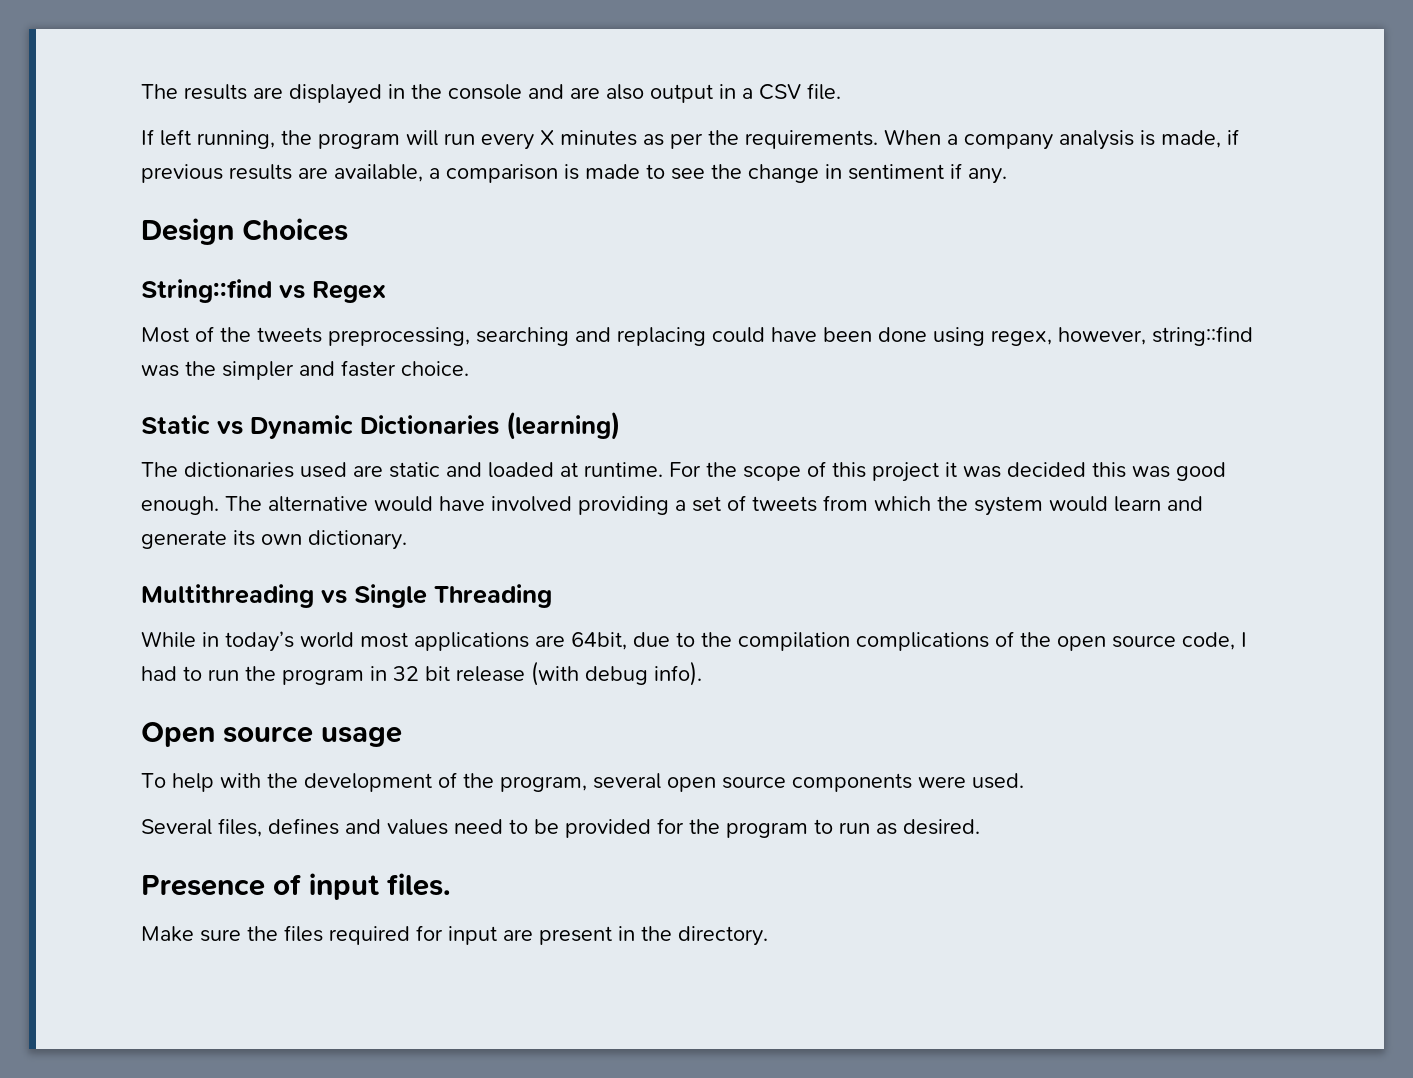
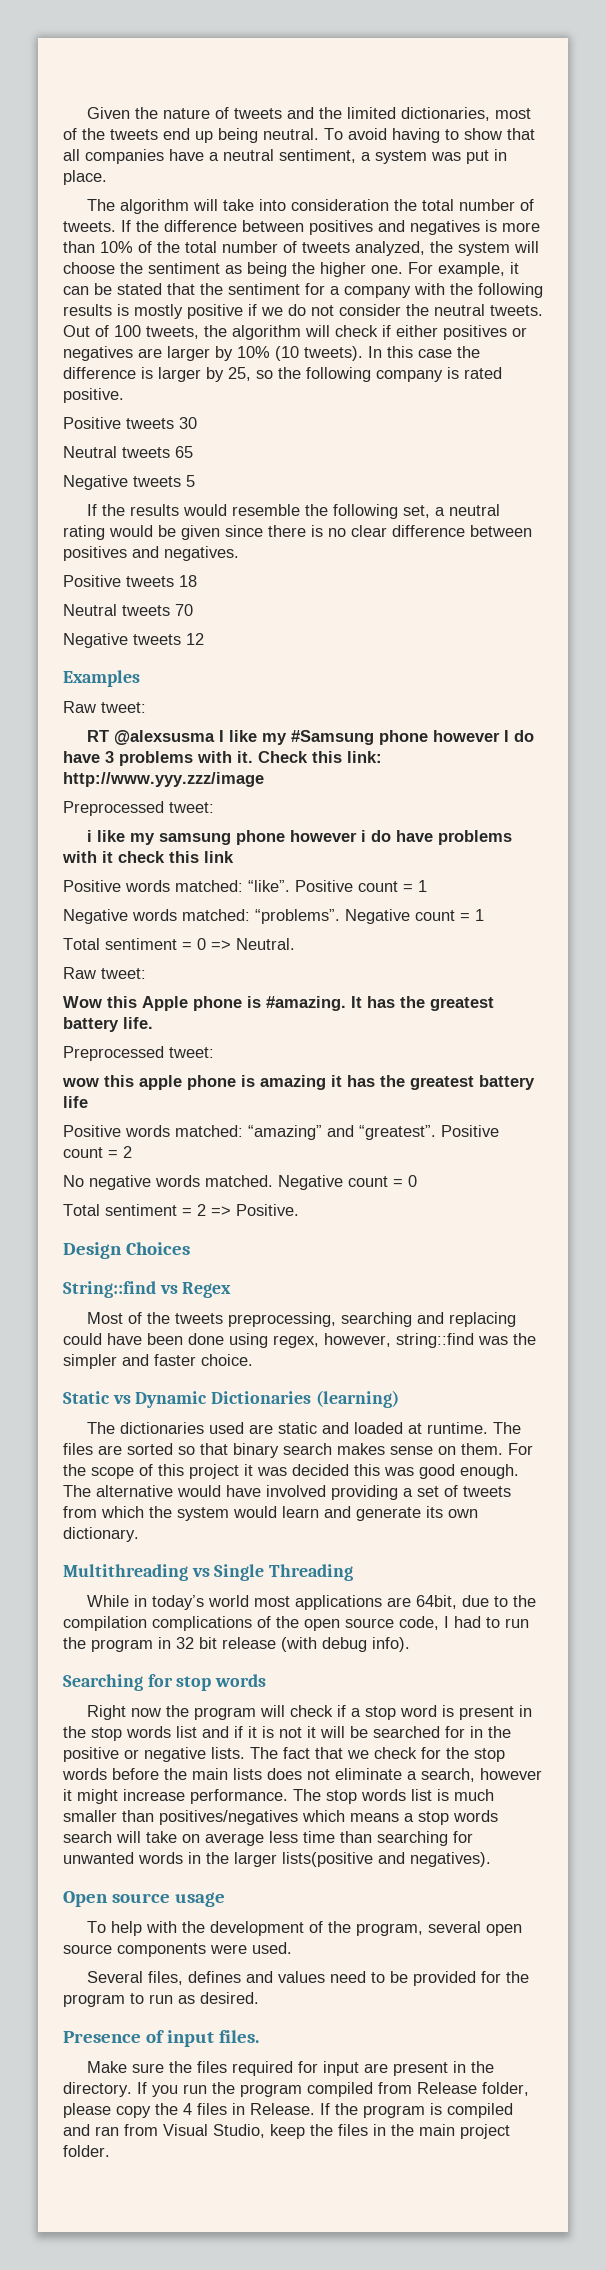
- The results are displayed in the console and are also output in a CSV file.
- If left running, the program will run every X minutes as per the requirements. When a company analysis is made, if previous results are available, a comparison is made to see the change in sentiment if any.
+ Given the nature of tweets and the limited dictionaries, most of the tweets end up being neutral. To avoid having to show that all companies have a neutral sentiment, a system was put in place.
+ The algorithm will take into consideration the total number of tweets. If the difference between positives and negatives is more than 10% of the total number of tweets analyzed, the system will choose the sentiment as being the higher one. For example, it can be stated that the sentiment for a company with the following results is mostly positive if we do not consider the neutral tweets. Out of 100 tweets, the algorithm will check if either positives or negatives are larger by 10% (10 tweets). In this case the difference is larger by 25, so the following company is rated positive.
+ Positive tweets 30
+ Neutral tweets 65
+ Negative tweets 5
+ If the results would resemble the following set, a neutral rating would be given since there is no clear difference between positives and negatives.
+ Positive tweets 18
+ Neutral tweets 70
+ Negative tweets 12
+ Examples
+ Raw tweet:
+ RT @alexsusma I like my #Samsung phone however I do have 3 problems with it. Check this link: http://www.yyy.zzz/image
+ Preprocessed tweet:
+ i like my samsung phone however i do have problems with it check this link
+ Positive words matched: “like”. Positive count = 1
+ Negative words matched: “problems”. Negative count = 1
+ Total sentiment = 0 => Neutral.
+ Raw tweet:
+ Wow this Apple phone is #amazing. It has the greatest battery life.
+ Preprocessed tweet:
+ wow this apple phone is amazing it has the greatest battery life
+ Positive words matched: “amazing” and “greatest”. Positive count = 2
+ No negative words matched. Negative count = 0
+ Total sentiment = 2 => Positive.
+ The files are sorted so that binary search makes sense on them.
+ Searching for stop words
+ Right now the program will check if a stop word is present in the stop words list and if it is not it will be searched for in the positive or negative lists. The fact that we check for the stop words before the main lists does not eliminate a search, however it might increase performance. The stop words list is much smaller than positives/negatives which means a stop words search will take on average less time than searching for unwanted words in the larger lists(positive and negatives).
+ If you run the program compiled from Release folder, please copy the 4 files in Release. If the program is compiled and ran from Visual Studio, keep the files in the main project folder.

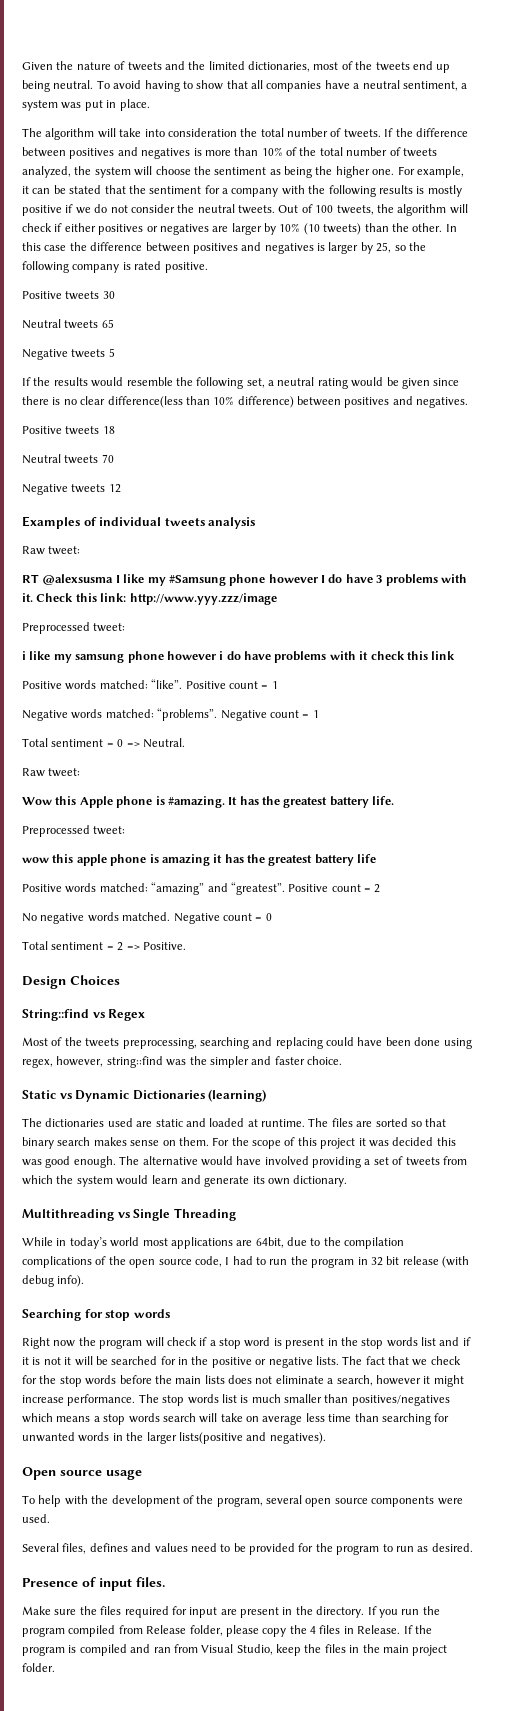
- Out of 100 tweets, the algorithm will check if either positives or negatives are larger by 10% (10 tweets).
+ Out of 100 tweets, the algorithm will check if either positives or negatives are larger by 10% (10 tweets) than the other.
- In this case the difference is larger by 25, so the following company is rated positive.
+ In this case the difference between positives and negatives is larger by 25, so the following company is rated positive.
- If the results would resemble the following set, a neutral rating would be given since there is no clear difference between positives and negatives.
+ If the results would resemble the following set, a neutral rating would be given since there is no clear difference(less than 10% difference) between positives and negatives.
- Examples
+ Examples of individual tweets analysis

